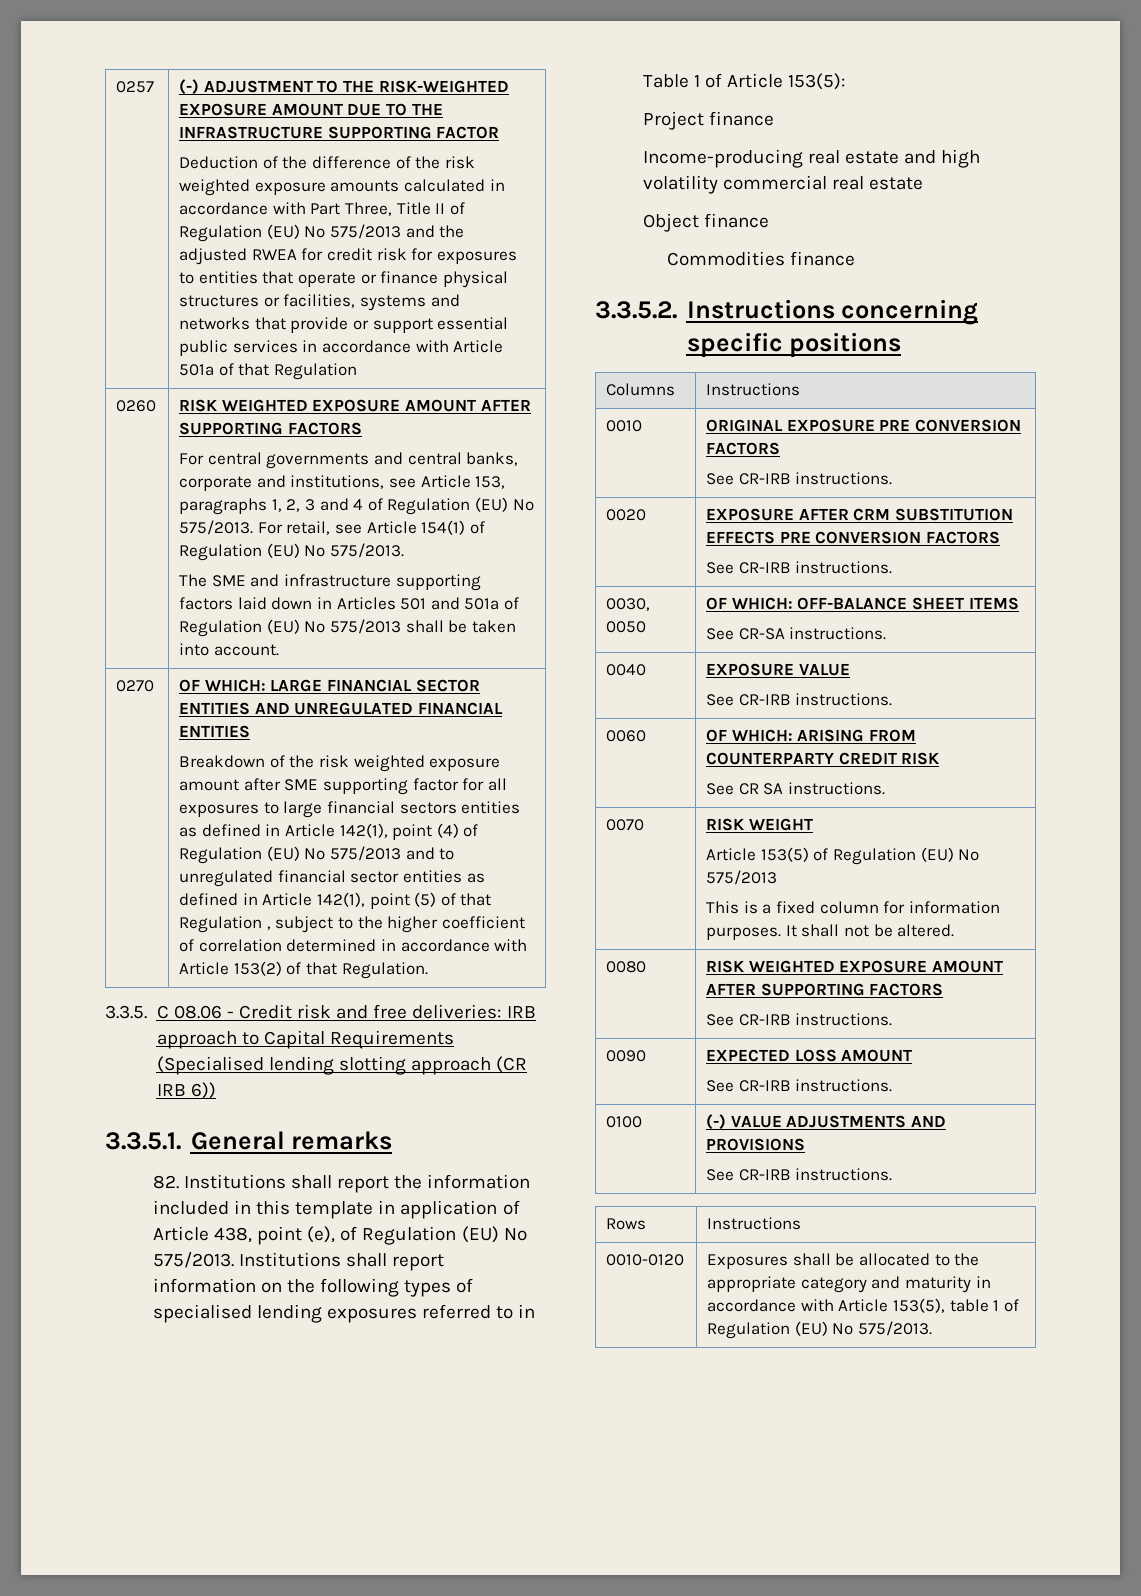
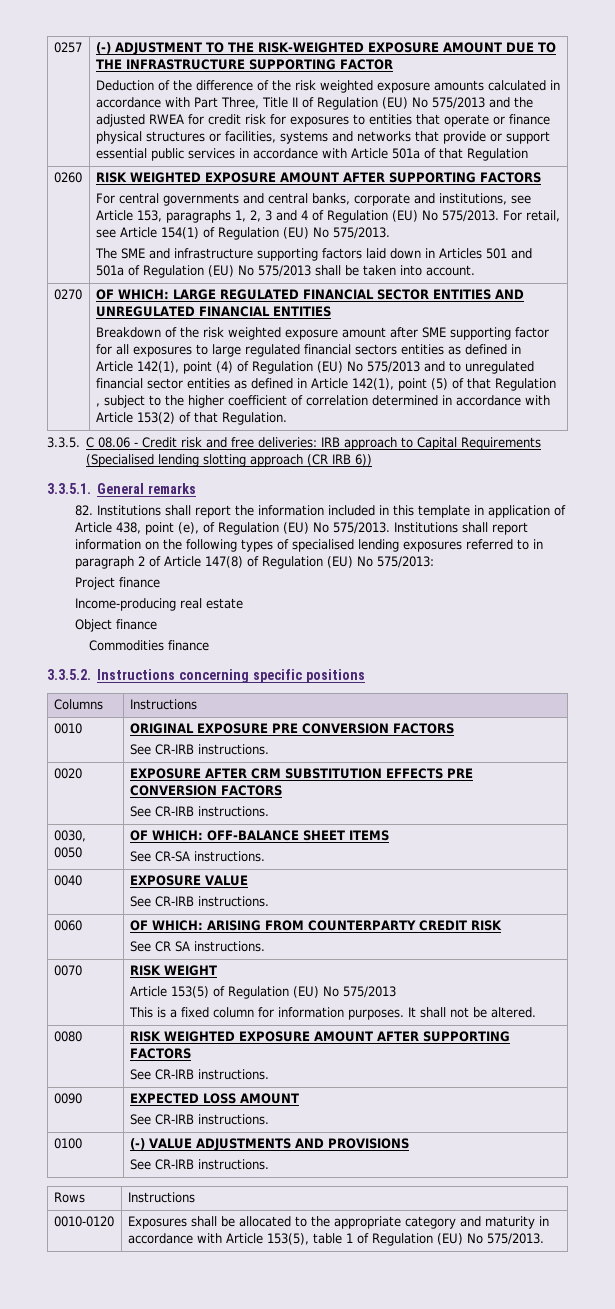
- OF WHICH: LARGE FINANCIAL SECTOR ENTITIES AND UNREGULATED FINANCIAL ENTITIES
+ OF WHICH: LARGE REGULATED FINANCIAL SECTOR ENTITIES AND UNREGULATED FINANCIAL ENTITIES
- Breakdown of the risk weighted exposure amount after SME supporting factor for all exposures to large financial sectors entities as defined in Article 142(1), point (4) of Regulation (EU) No 575/2013 and to unregulated financial sector entities as defined in Article 142(1), point (5) of that Regulation , subject to the higher coefficient of correlation determined in accordance with Article 153(2) of that Regulation.
+ Breakdown of the risk weighted exposure amount after SME supporting factor for all exposures to large regulated financial sectors entities as defined in Article 142(1), point (4) of Regulation (EU) No 575/2013 and to unregulated financial sector entities as defined in Article 142(1), point (5) of that Regulation , subject to the higher coefficient of correlation determined in accordance with Article 153(2) of that Regulation.
- Institutions shall report information on the following types of specialised lending exposures referred to in Table 1 of Article 153(5):
+ Institutions shall report information on the following types of specialised lending exposures referred to in paragraph 2 of Article 147(8) of Regulation (EU) No 575/2013:
- Income-producing real estate and high volatility commercial real estate
+ Income-producing real estate

